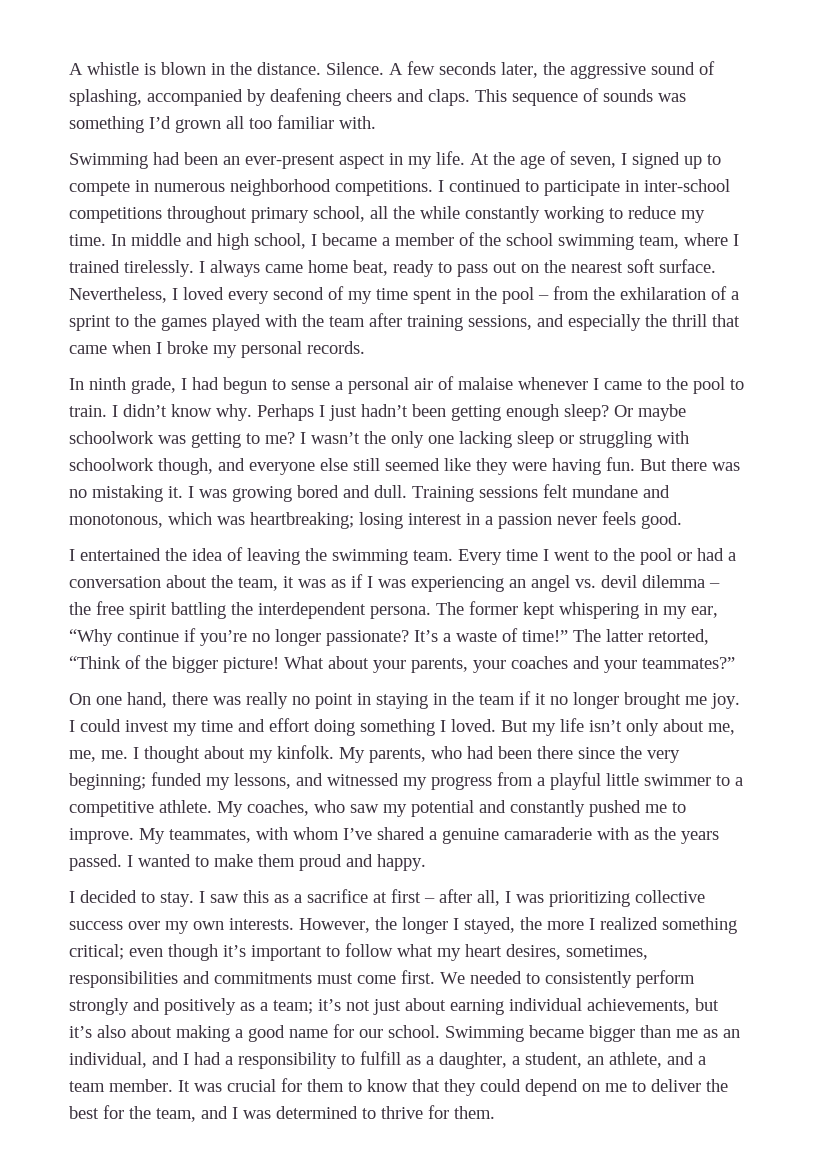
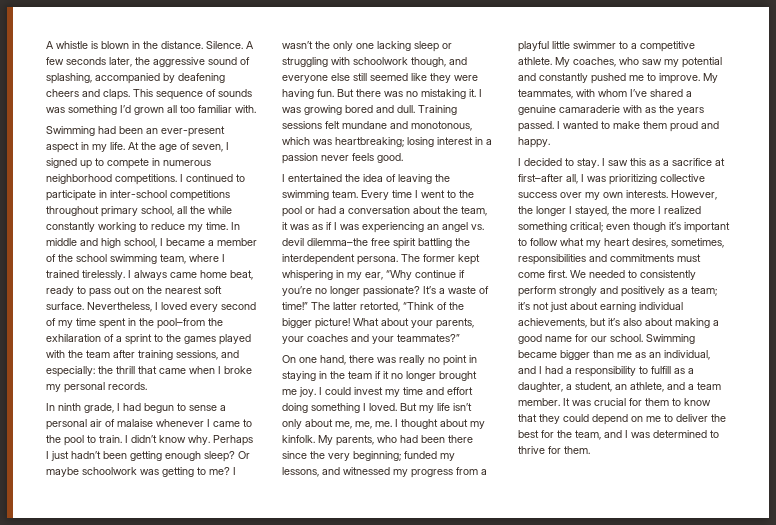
- Nevertheless, I loved every second of my time spent in the pool – from the exhilaration of a sprint to the games played with the team after training sessions, and especially the thrill that came when I broke my personal records.
+ Nevertheless, I loved every second of my time spent in the pool–from the exhilaration of a sprint to the games played with the team after training sessions, and especially: the thrill that came when I broke my personal records.
- Every time I went to the pool or had a conversation about the team, it was as if I was experiencing an angel vs. devil dilemma – the free spirit battling the interdependent persona.
+ Every time I went to the pool or had a conversation about the team, it was as if I was experiencing an angel vs. devil dilemma–the free spirit battling the interdependent persona.
- I saw this as a sacrifice at first – after all, I was prioritizing collective success over my own interests.
+ I saw this as a sacrifice at first–after all, I was prioritizing collective success over my own interests.

